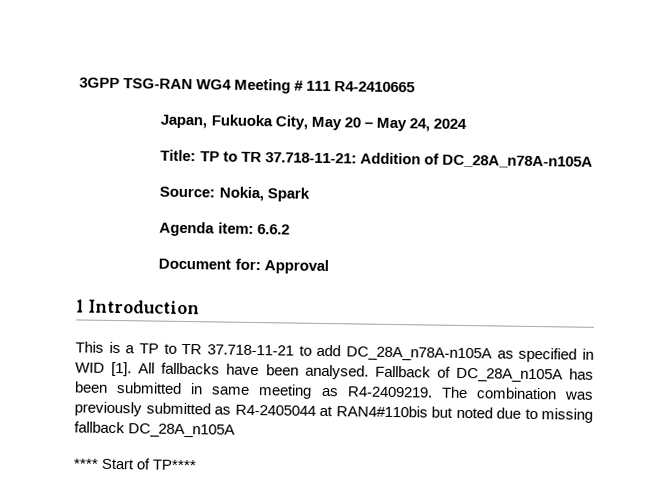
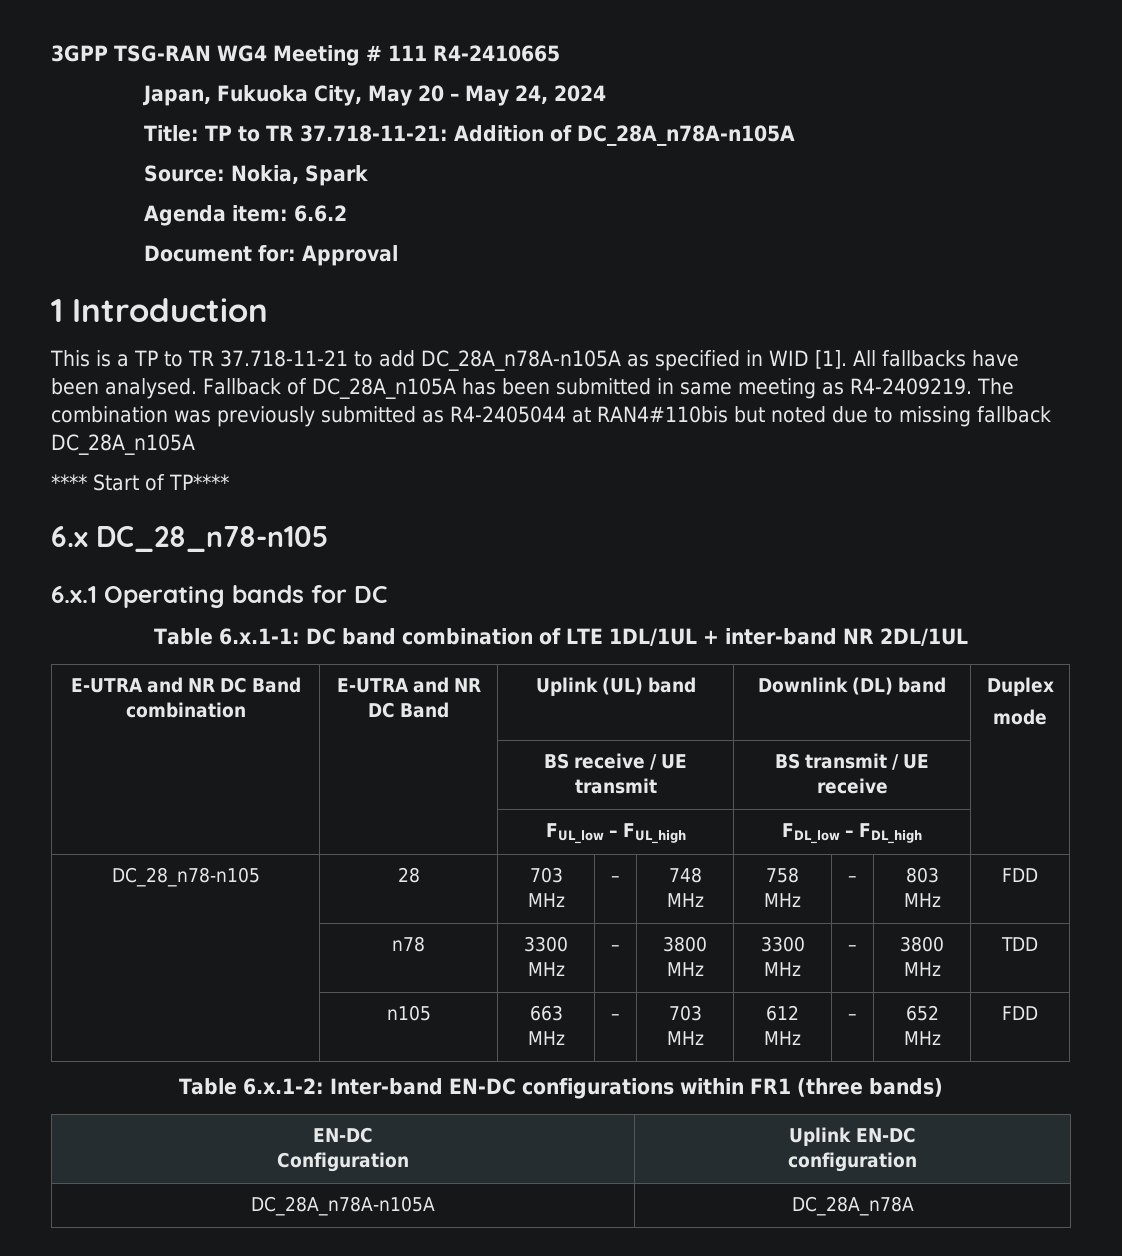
+ 6.x DC_28_n78-n105
+ 6.x.1 Operating bands for DC
+ Table 6.x.1-1: DC band combination of LTE 1DL/1UL + inter-band NR 2DL/1UL
+ E-UTRA and NR DC Band combination | E-UTRA and NR DC Band | Uplink (UL) band | Downlink (DL) band | Duplex
+ mode
+ | | BS receive / UE transmit | BS transmit / UE receive |
+ | | FUL_low – FUL_high | FDL_low – FDL_high |
+ DC_28_n78-n105 | 28 | 703 MHz | – | 748 MHz | 758 MHz | – | 803 MHz | FDD
+ | n78 | 3300 MHz | – | 3800 MHz | 3300 MHz | – | 3800 MHz | TDD
+ | n105 | 663 MHz | – | 703 MHz | 612 MHz | – | 652 MHz | FDD
+ Table 6.x.1-2: Inter-band EN-DC configurations within FR1 (three bands)
+ EN-DC
+ Configuration | Uplink EN-DC
+ configuration
+ DC_28A_n78A-n105A | DC_28A_n78A

